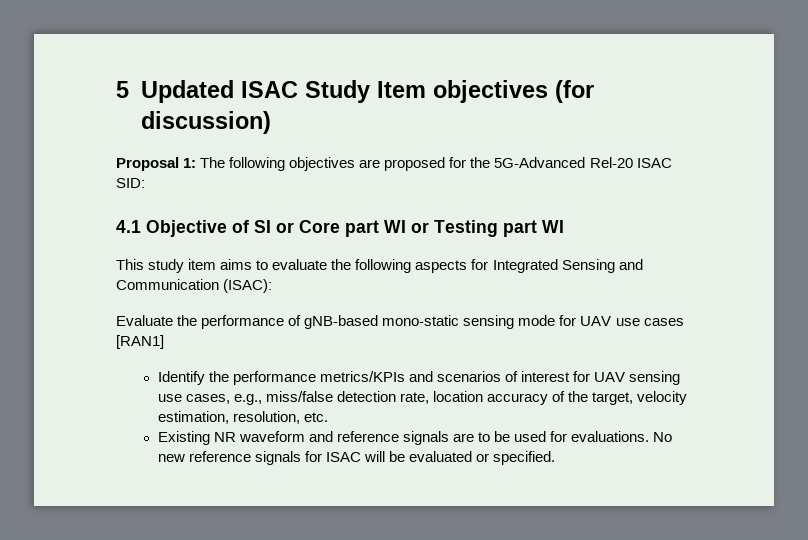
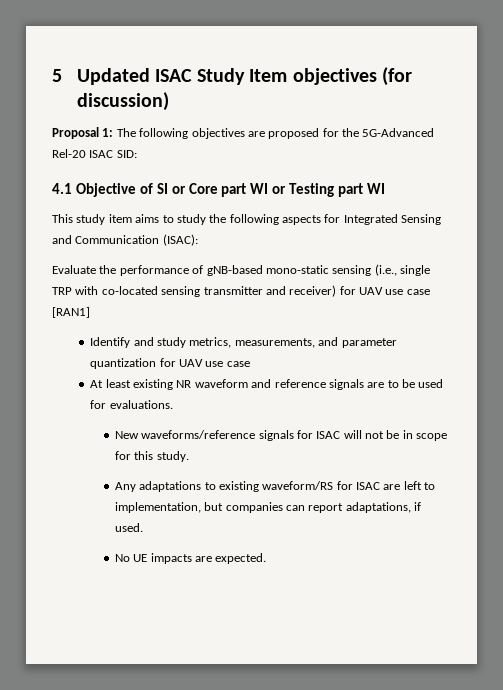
- This study item aims to evaluate the following aspects for Integrated Sensing and Communication (ISAC):
+ This study item aims to study the following aspects for Integrated Sensing and Communication (ISAC):
- Evaluate the performance of gNB-based mono-static sensing mode for UAV use cases [RAN1]
+ Evaluate the performance of gNB-based mono-static sensing (i.e., single TRP with co-located sensing transmitter and receiver) for UAV use case [RAN1]
- Identify the performance metrics/KPIs and scenarios of interest for UAV sensing use cases, e.g., miss/false detection rate, location accuracy of the target, velocity estimation, resolution, etc.
- Existing NR waveform and reference signals are to be used for evaluations. No new reference signals for ISAC will be evaluated or specified.
+ Identify and study metrics, measurements, and parameter quantization for UAV use case
+ At least existing NR waveform and reference signals are to be used for evaluations.
+ New waveforms/reference signals for ISAC will not be in scope for this study.
+ Any adaptations to existing waveform/RS for ISAC are left to implementation, but companies can report adaptations, if used.
+ No UE impacts are expected.

